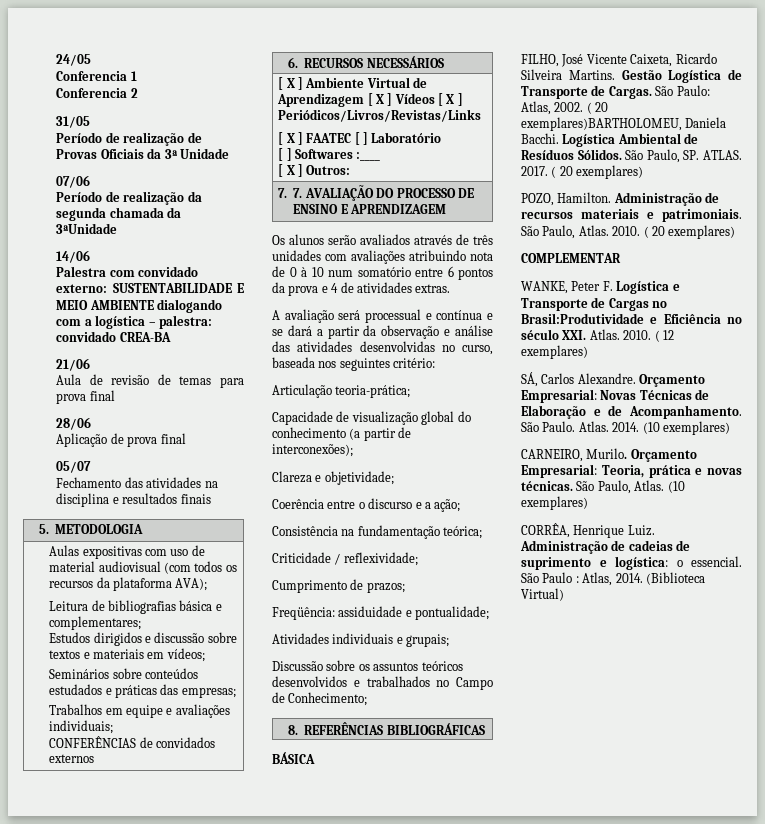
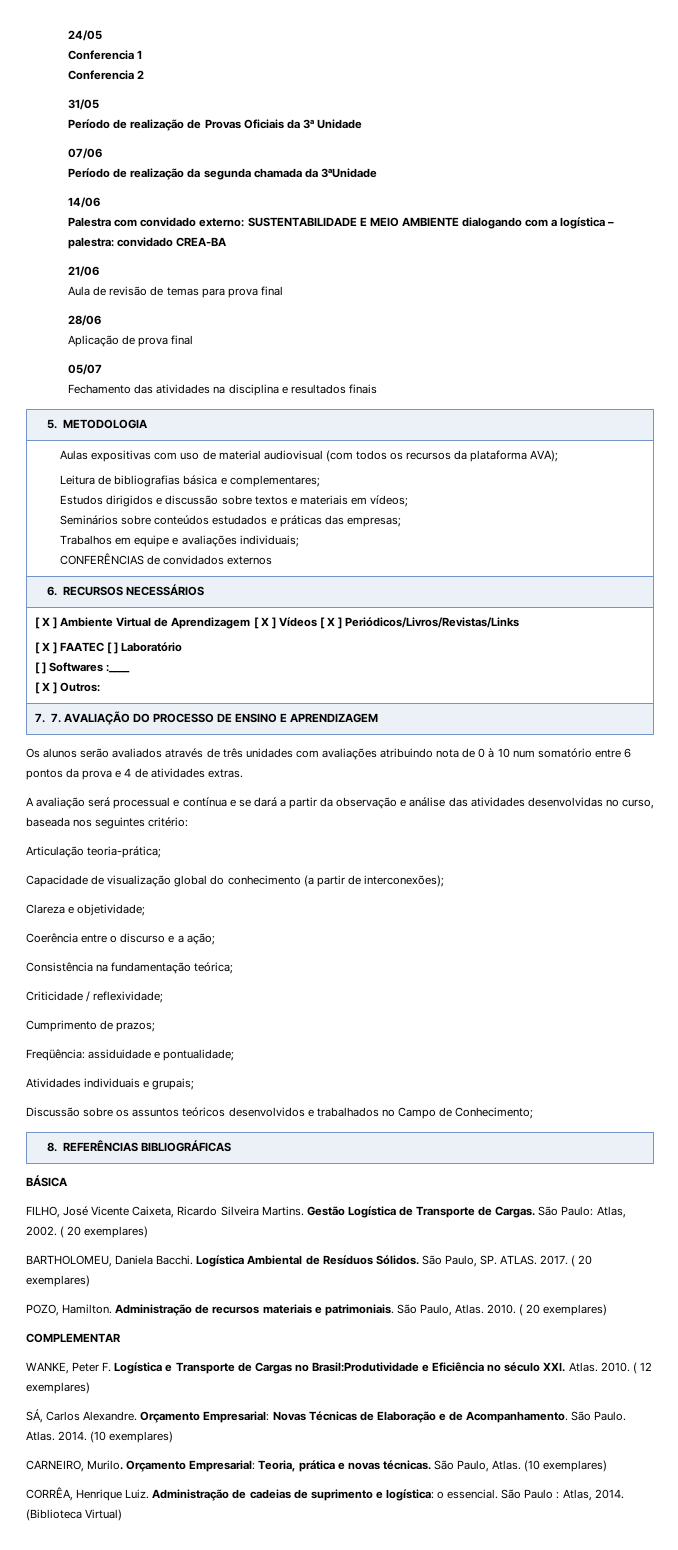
- São Paulo: Atlas, 2002. ( 20 exemplares)BARTHOLOMEU, Daniela Bacchi.
+ São Paulo: Atlas, 2002. ( 20 exemplares)
+ BARTHOLOMEU, Daniela Bacchi.

